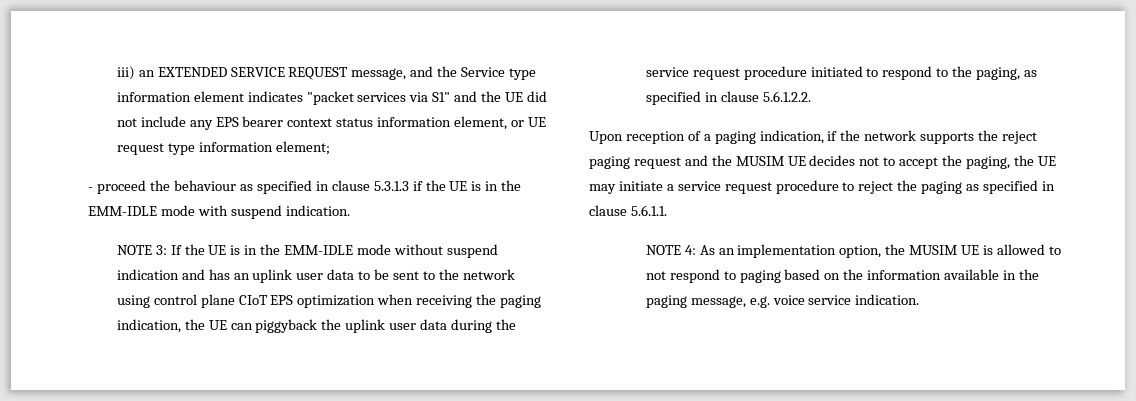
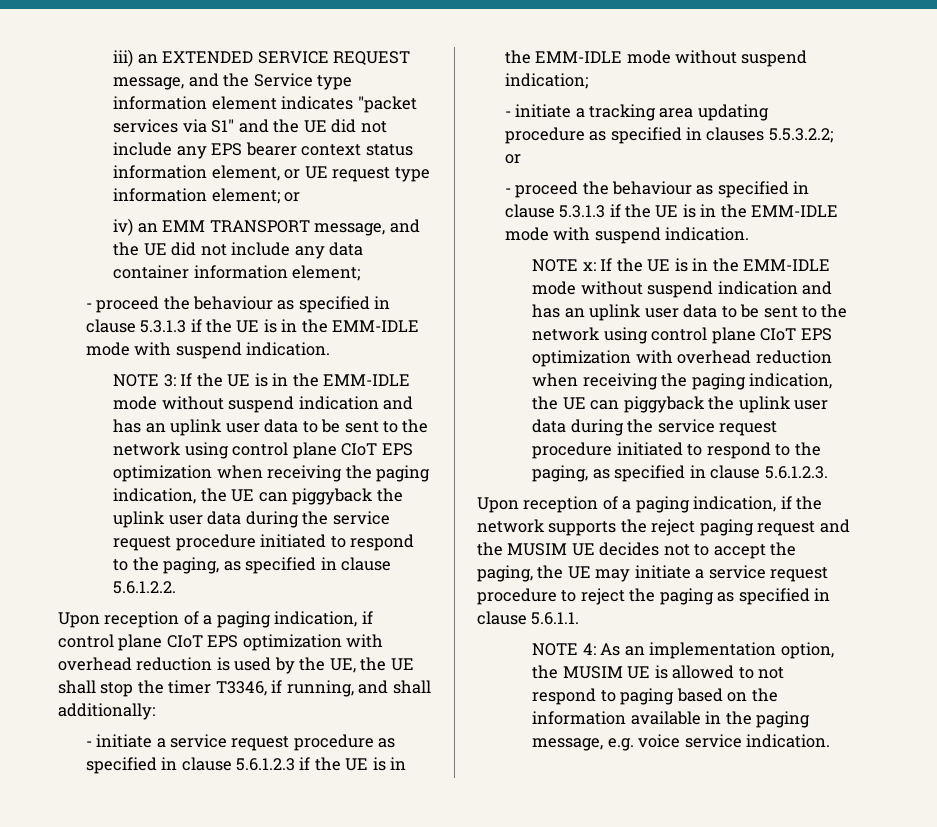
- iii) an EXTENDED SERVICE REQUEST message, and the Service type information element indicates "packet services via S1" and the UE did not include any EPS bearer context status information element, or UE request type information element;
+ iii) an EXTENDED SERVICE REQUEST message, and the Service type information element indicates "packet services via S1" and the UE did not include any EPS bearer context status information element, or UE request type information element; or
+ iv) an EMM TRANSPORT message, and the UE did not include any data container information element;
+ Upon reception of a paging indication, if control plane CIoT EPS optimization with overhead reduction is used by the UE, the UE shall stop the timer T3346, if running, and shall additionally:
+ - initiate a service request procedure as specified in clause 5.6.1.2.3 if the UE is in the EMM-IDLE mode without suspend indication;
+ - initiate a tracking area updating procedure as specified in clauses 5.5.3.2.2; or
+ - proceed the behaviour as specified in clause 5.3.1.3 if the UE is in the EMM-IDLE mode with suspend indication.
+ NOTE x: If the UE is in the EMM-IDLE mode without suspend indication and has an uplink user data to be sent to the network using control plane CIoT EPS optimization with overhead reduction when receiving the paging indication, the UE can piggyback the uplink user data during the service request procedure initiated to respond to the paging, as specified in clause 5.6.1.2.3.

